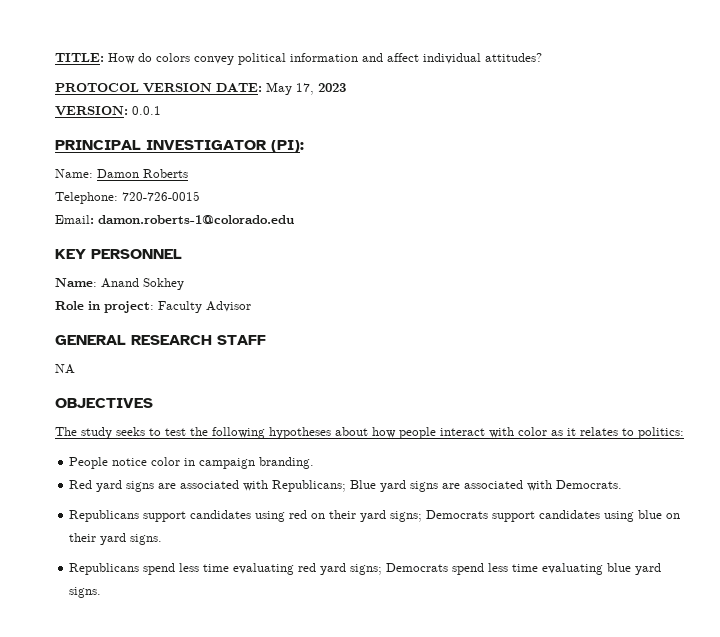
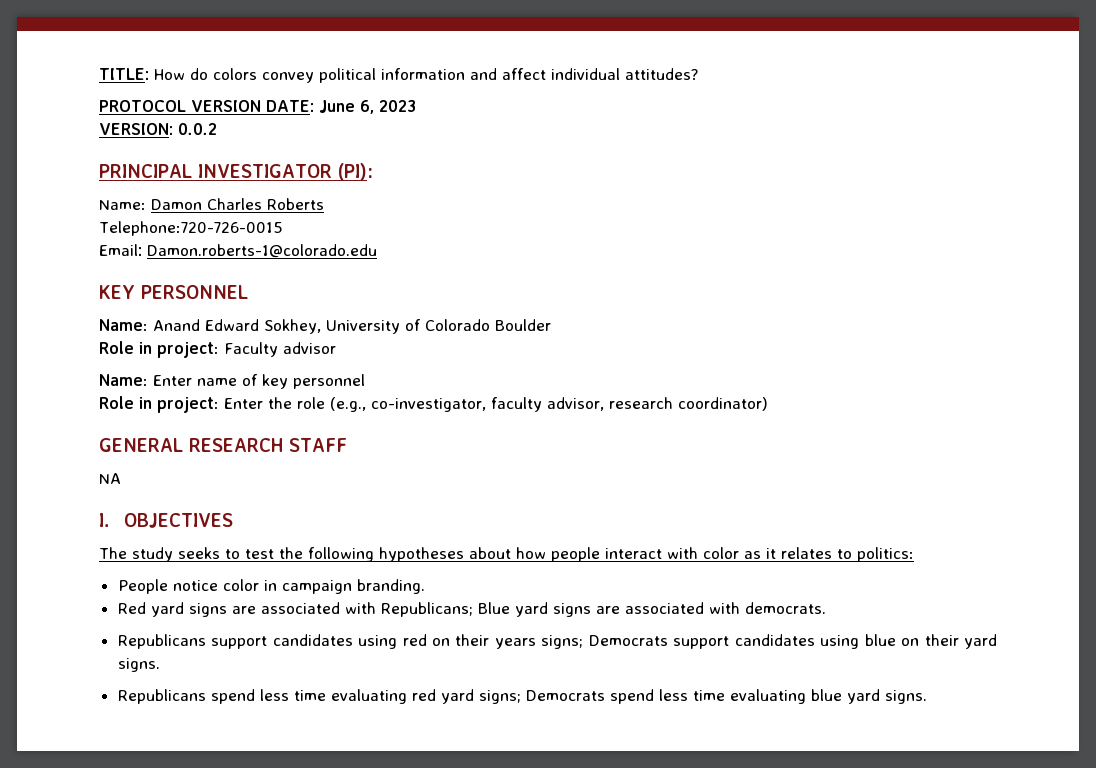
- PROTOCOL VERSION DATE: May 17, 2023
+ PROTOCOL VERSION DATE: June 6, 2023
- VERSION: 0.0.1
+ VERSION: 0.0.2
- Name: Damon Roberts
+ Name: Damon Charles Roberts
- Telephone: 720-726-0015
+ Telephone:720-726-0015
- Email: damon.roberts-1@colorado.edu
+ Email: Damon.roberts-1@colorado.edu
- Name: Anand Sokhey
- Role in project: Faculty Advisor
+ Name: Anand Edward Sokhey, University of Colorado Boulder
+ Role in project: Faculty advisor
+ Name: Enter name of key personnel
+ Role in project: Enter the role (e.g., co-investigator, faculty advisor, research coordinator)
- OBJECTIVES
+ I. OBJECTIVES
- Red yard signs are associated with Republicans; Blue yard signs are associated with Democrats.
+ Red yard signs are associated with Republicans; Blue yard signs are associated with democrats.
- Republicans support candidates using red on their yard signs; Democrats support candidates using blue on their yard signs.
+ Republicans support candidates using red on their years signs; Democrats support candidates using blue on their yard signs.

